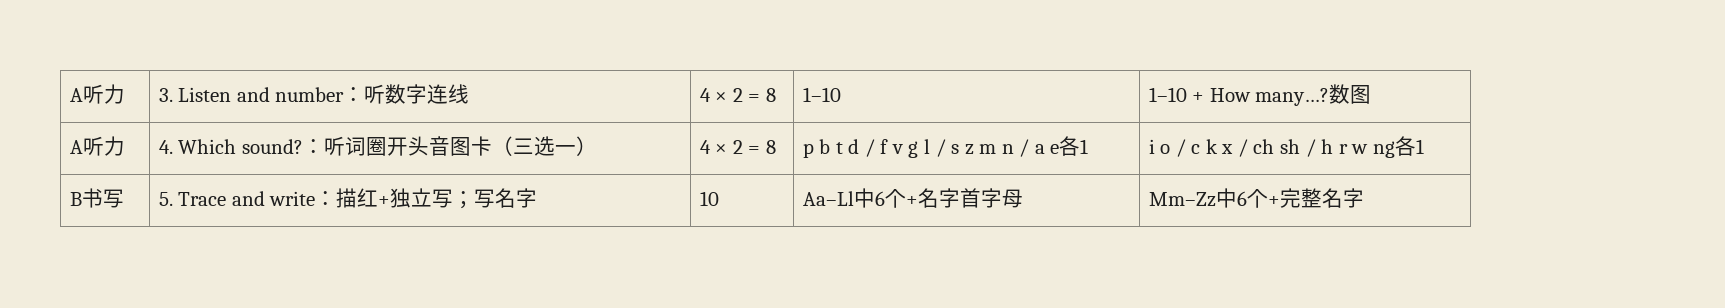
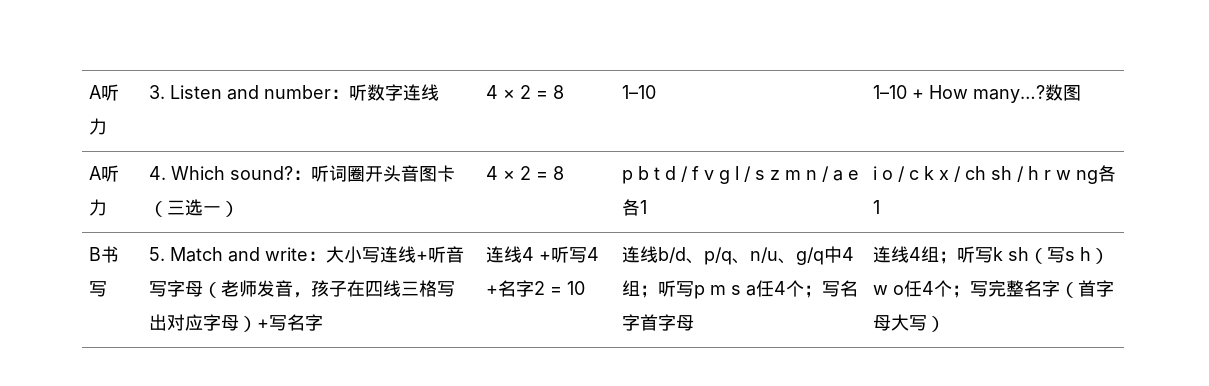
- 5. Trace and write：描红+独立写；写名字 | 10 | Aa–Ll中6个+名字首字母 | Mm–Zz中6个+完整名字
+ 5. Match and write：大小写连线+听音写字母（老师发音，孩子在四线三格写出对应字母）+写名字 | 连线4 +听写4 +名字2 = 10 | 连线b/d、p/q、n/u、g/q中4组；听写p m s a任4个；写名字首字母 | 连线4组；听写k sh（写s h）w o任4个；写完整名字（首字母大写）

